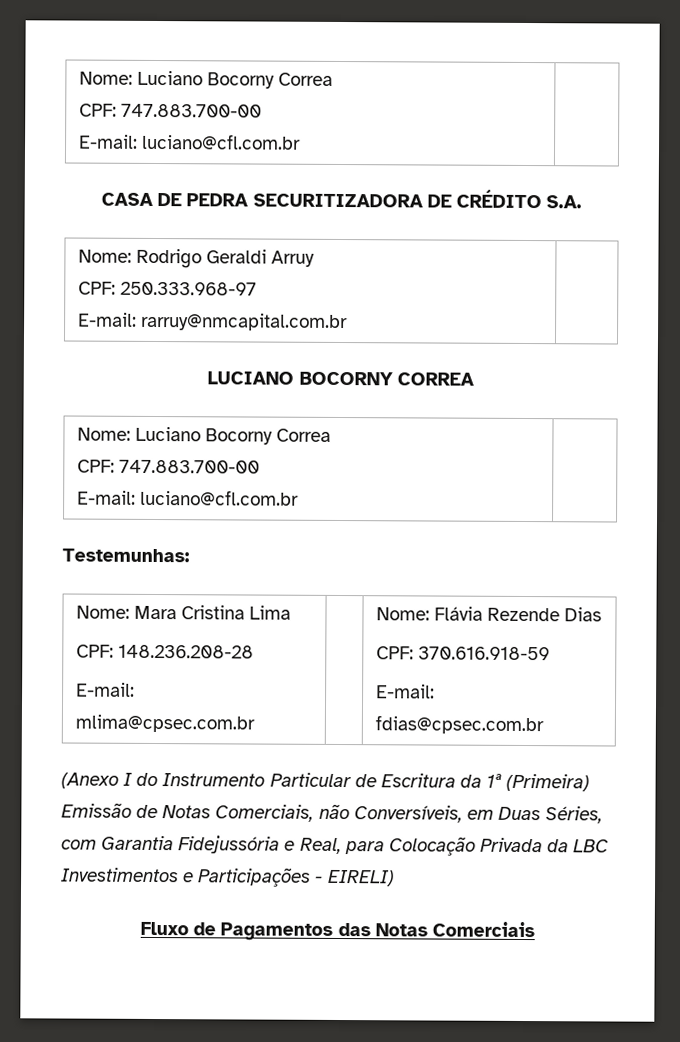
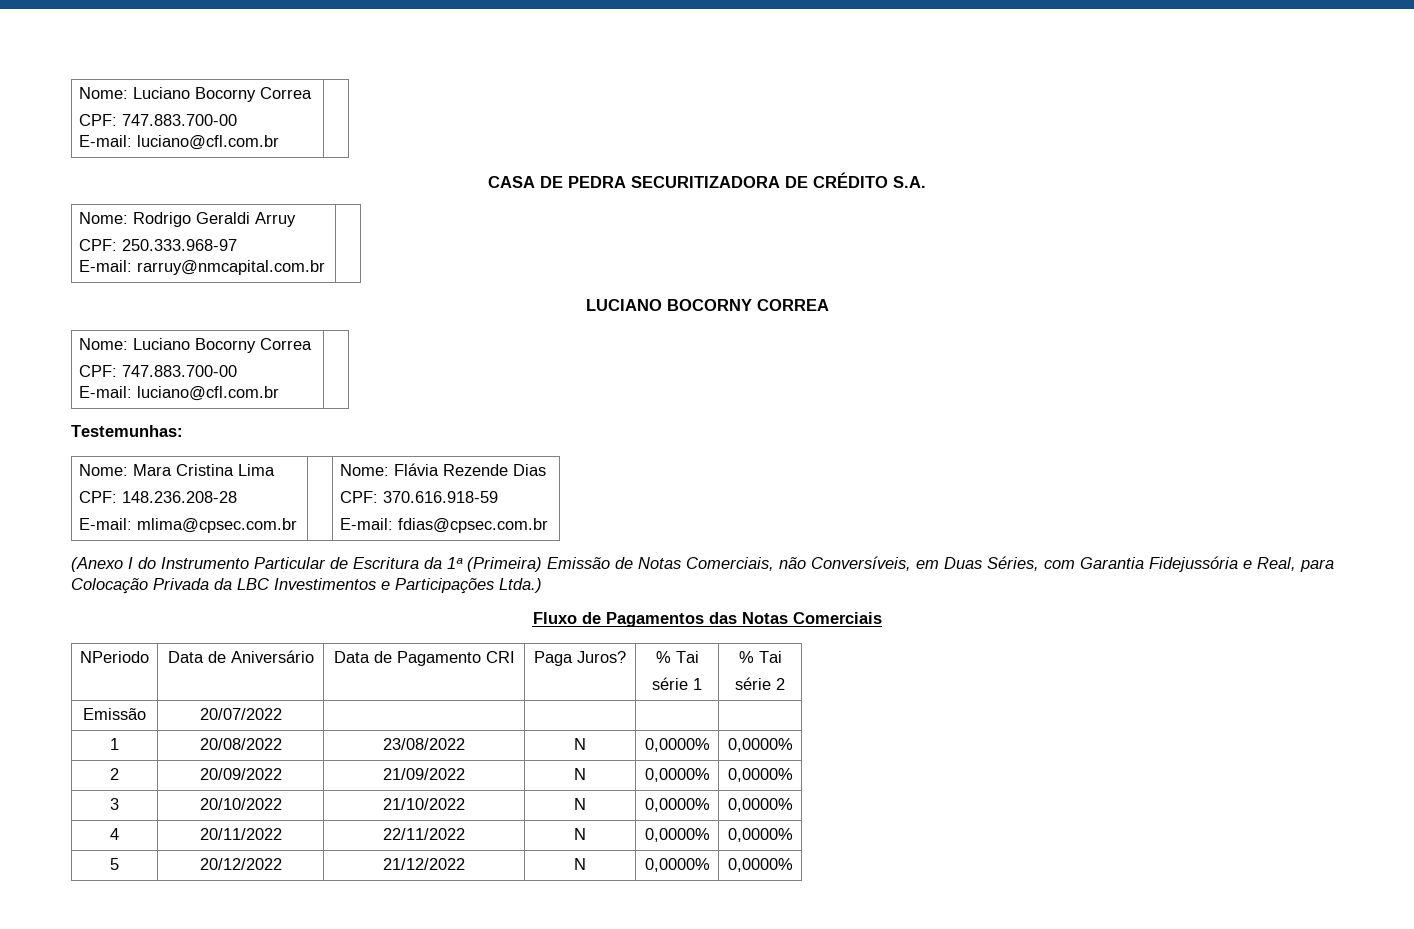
- (Anexo I do Instrumento Particular de Escritura da 1ª (Primeira) Emissão de Notas Comerciais, não Conversíveis, em Duas Séries, com Garantia Fidejussória e Real, para Colocação Privada da LBC Investimentos e Participações - EIRELI)
+ (Anexo I do Instrumento Particular de Escritura da 1ª (Primeira) Emissão de Notas Comerciais, não Conversíveis, em Duas Séries, com Garantia Fidejussória e Real, para Colocação Privada da LBC Investimentos e Participações Ltda.)
+ NPeriodo | Data de Aniversário | Data de Pagamento CRI | Paga Juros? | % Tai
+ série 1 | % Tai
+ série 2
+ Emissão | 20/07/2022 | | | |
+ 1 | 20/08/2022 | 23/08/2022 | N | 0,0000% | 0,0000%
+ 2 | 20/09/2022 | 21/09/2022 | N | 0,0000% | 0,0000%
+ 3 | 20/10/2022 | 21/10/2022 | N | 0,0000% | 0,0000%
+ 4 | 20/11/2022 | 22/11/2022 | N | 0,0000% | 0,0000%
+ 5 | 20/12/2022 | 21/12/2022 | N | 0,0000% | 0,0000%

